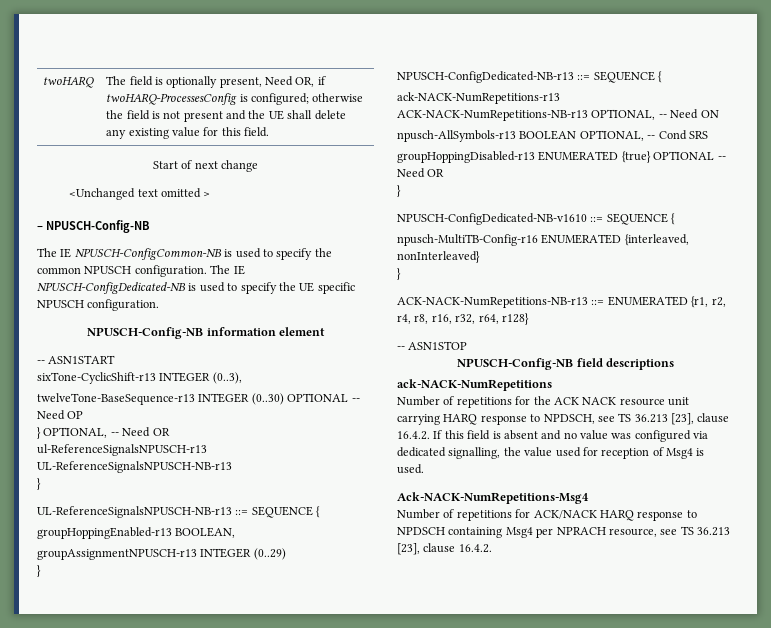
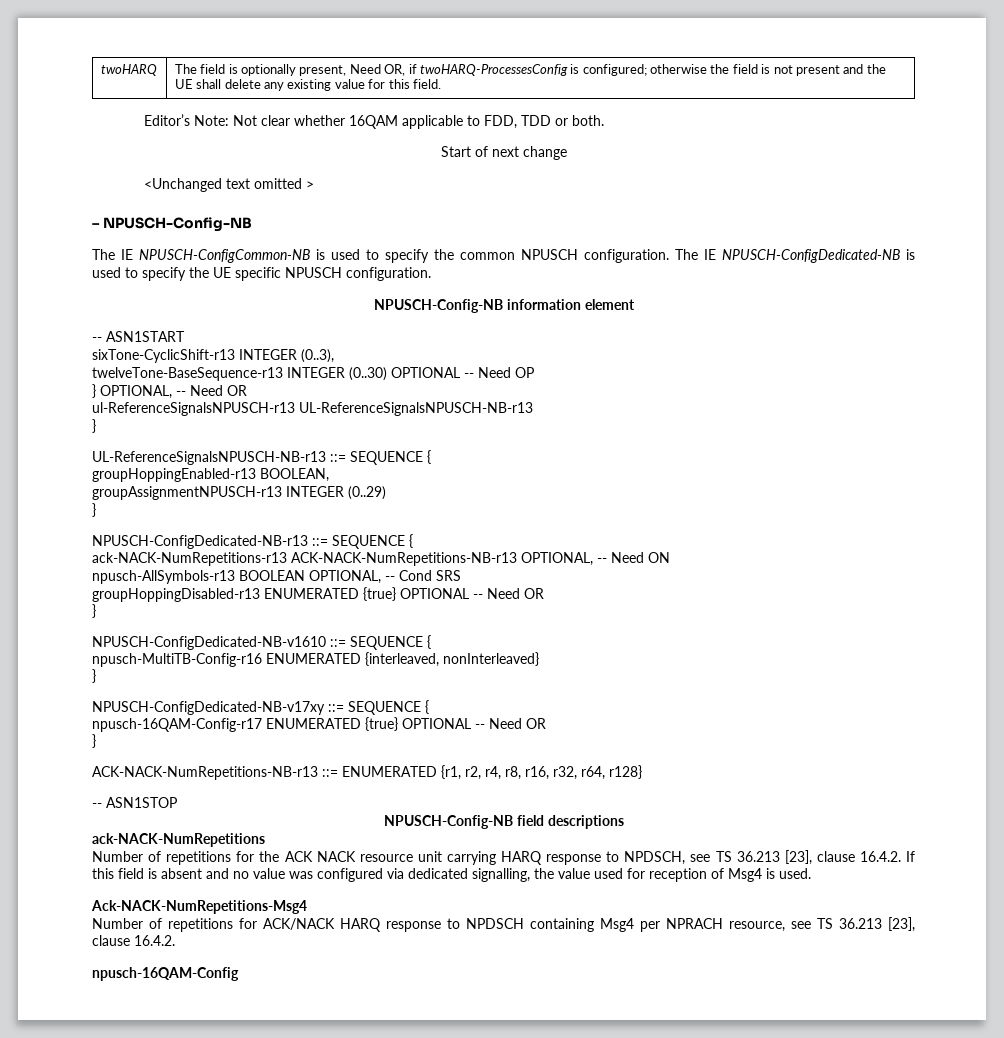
+ Editor’s Note: Not clear whether 16QAM applicable to FDD, TDD or both.
+ NPUSCH-ConfigDedicated-NB-v17xy ::= SEQUENCE {
+ npusch-16QAM-Config-r17 ENUMERATED {true} OPTIONAL -- Need OR
+ }
+ npusch-16QAM-Config

